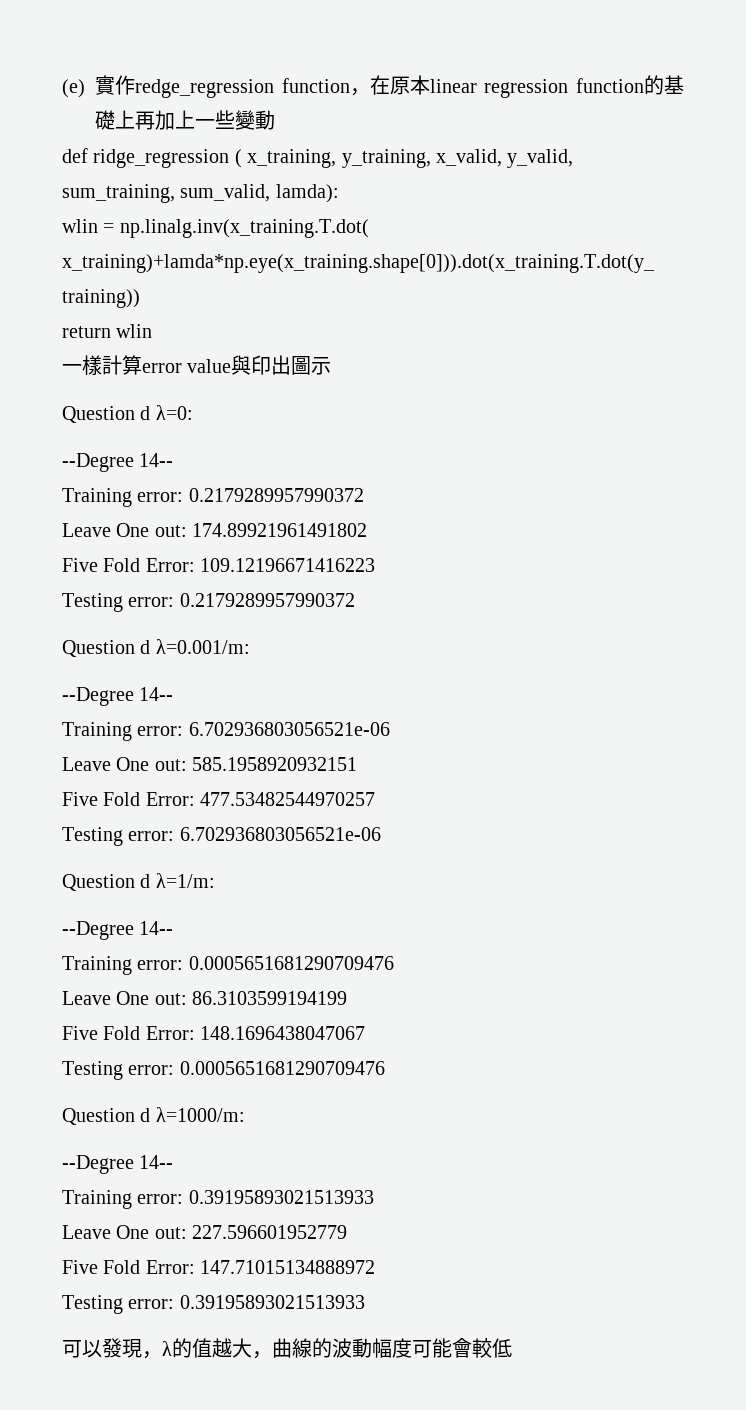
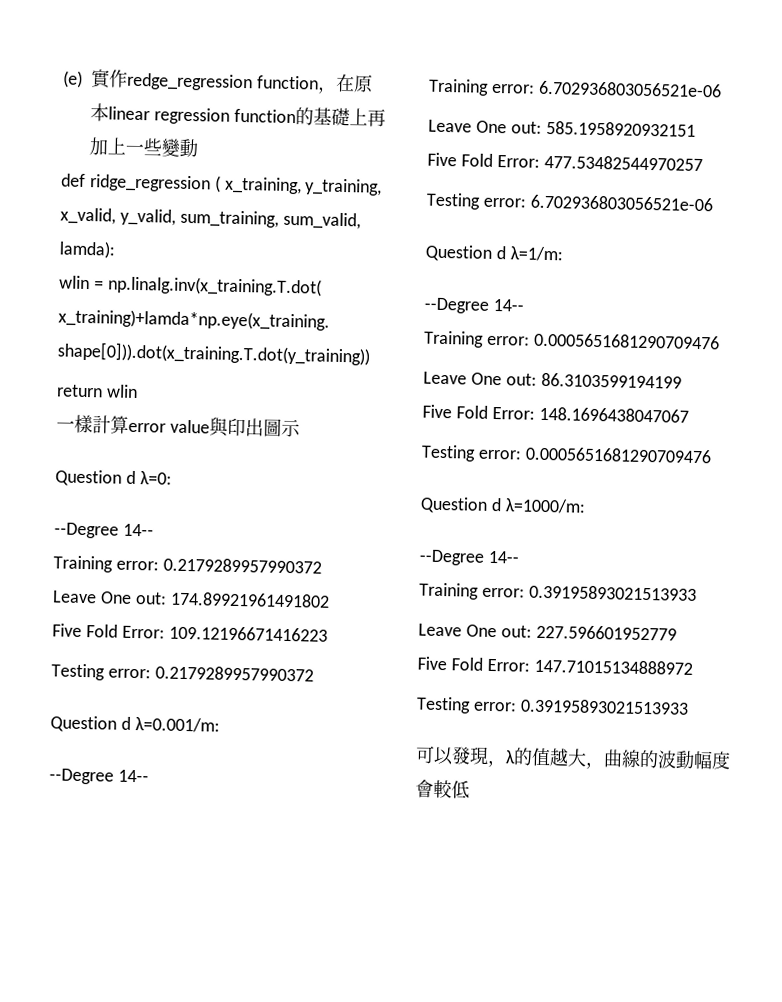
- 可以發現，λ的值越大，曲線的波動幅度可能會較低
+ 可以發現，λ的值越大，曲線的波動幅度會較低

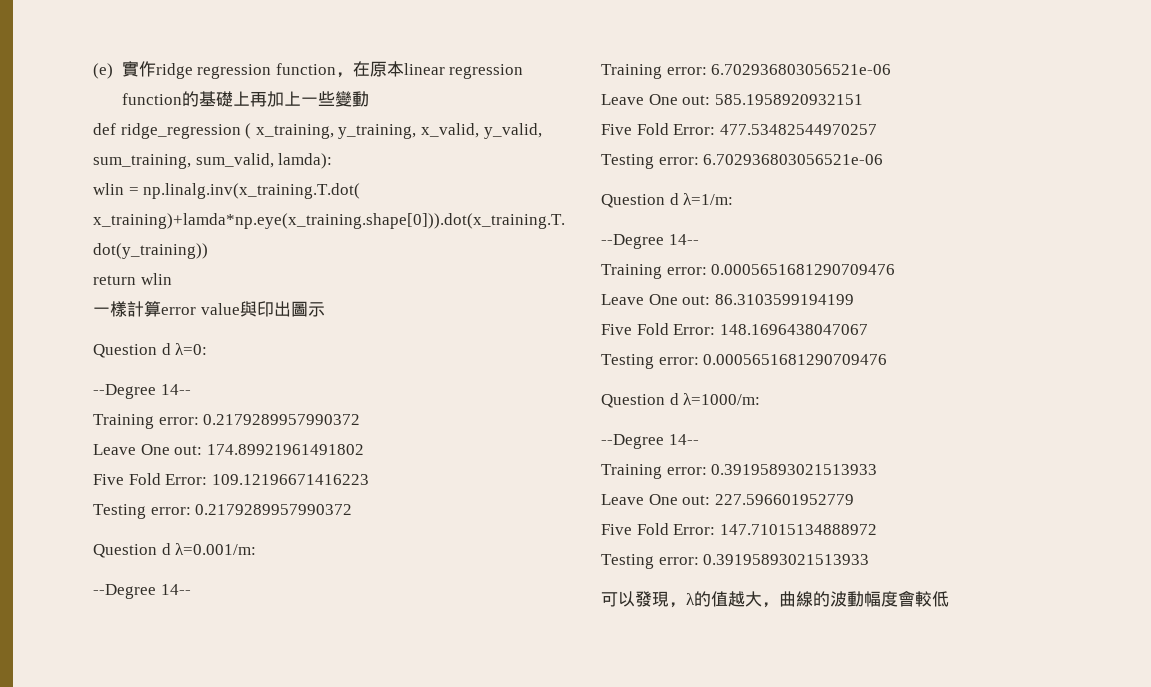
- (e)實作redge_regression function，在原本linear regression function的基礎上再加上一些變動
+ (e)實作ridge regression function，在原本linear regression function的基礎上再加上一些變動

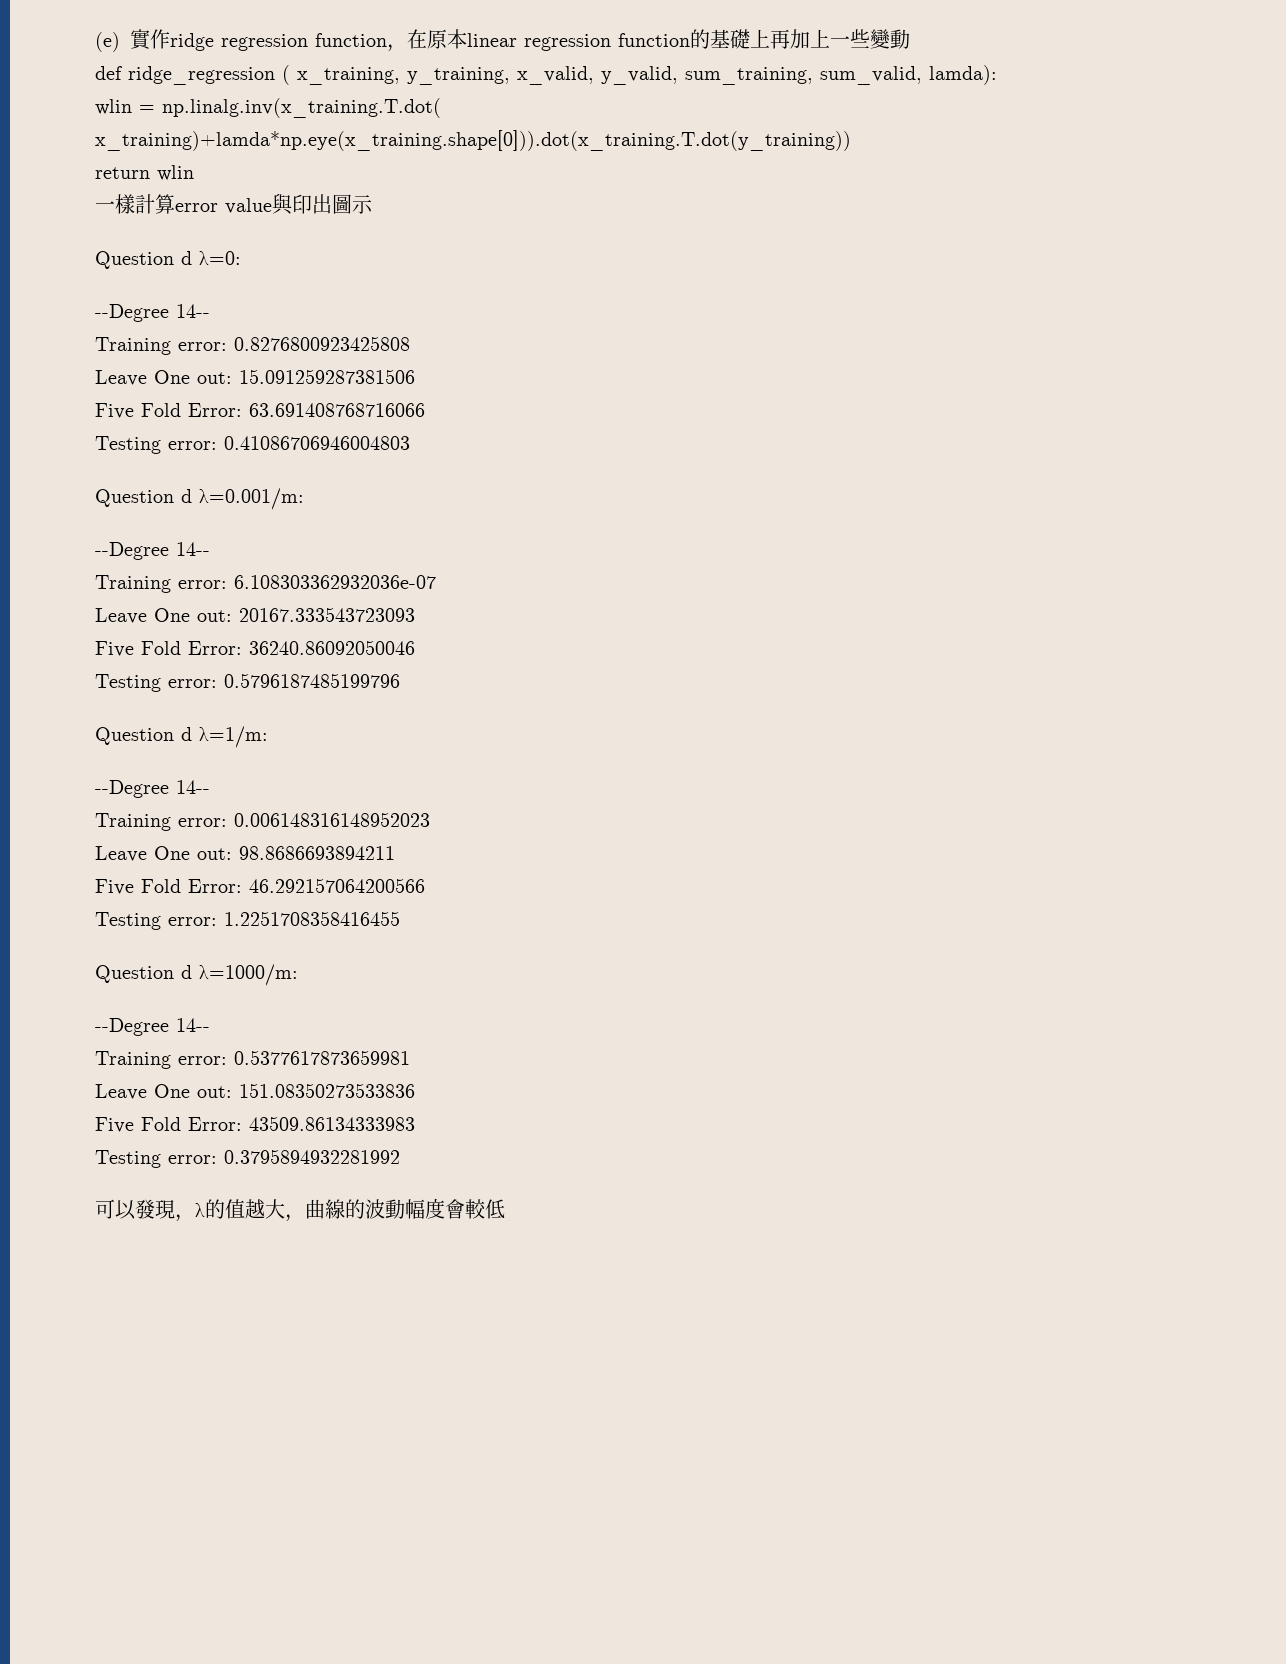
- Training error: 0.2179289957990372
- Leave One out: 174.89921961491802
- Five Fold Error: 109.12196671416223
- Testing error: 0.2179289957990372
+ Training error: 0.8276800923425808
+ Leave One out: 15.091259287381506
+ Five Fold Error: 63.691408768716066
+ Testing error: 0.41086706946004803
- Training error: 6.702936803056521e-06
- Leave One out: 585.1958920932151
- Five Fold Error: 477.53482544970257
- Testing error: 6.702936803056521e-06
+ Training error: 6.108303362932036e-07
+ Leave One out: 20167.333543723093
+ Five Fold Error: 36240.86092050046
+ Testing error: 0.5796187485199796
- Training error: 0.0005651681290709476
- Leave One out: 86.3103599194199
- Five Fold Error: 148.1696438047067
- Testing error: 0.0005651681290709476
+ Training error: 0.006148316148952023
+ Leave One out: 98.8686693894211
+ Five Fold Error: 46.292157064200566
+ Testing error: 1.2251708358416455
- Training error: 0.39195893021513933
- Leave One out: 227.596601952779
- Five Fold Error: 147.71015134888972
- Testing error: 0.39195893021513933
+ Training error: 0.5377617873659981
+ Leave One out: 151.08350273533836
+ Five Fold Error: 43509.86134333983
+ Testing error: 0.3795894932281992

